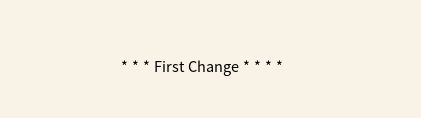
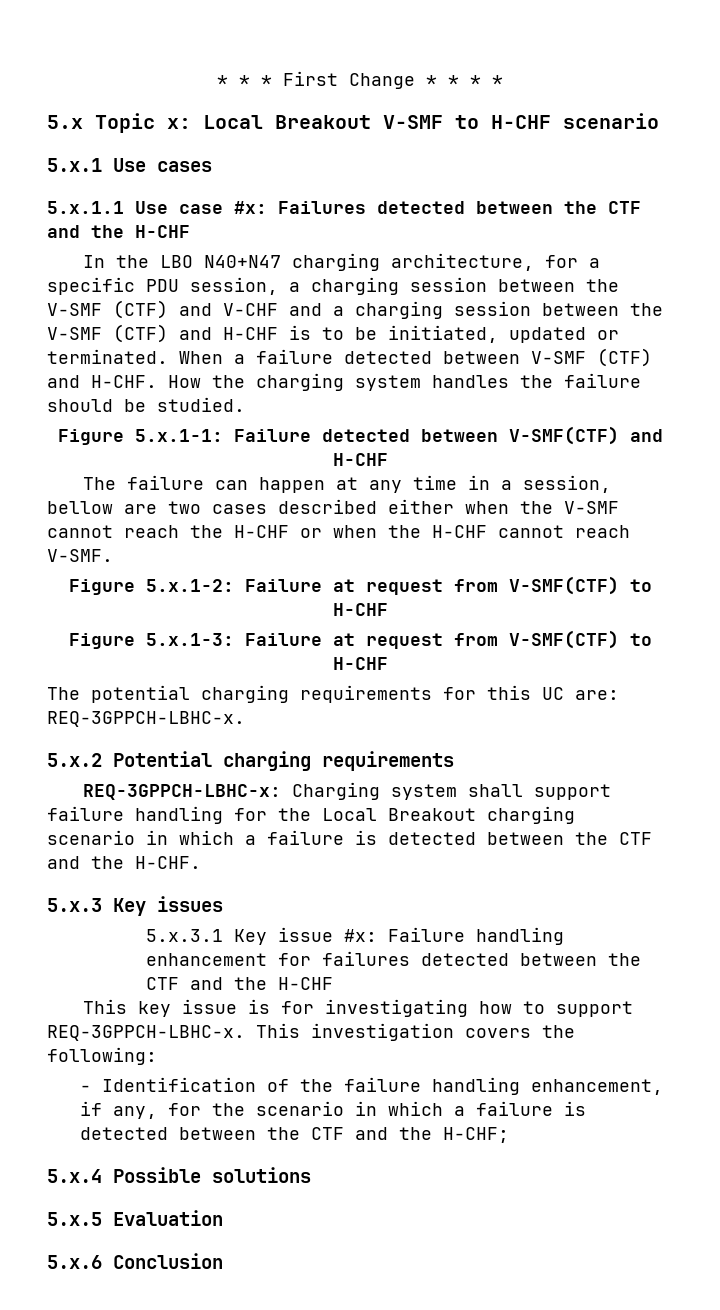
+ 5.x Topic x: Local Breakout V-SMF to H-CHF scenario
+ 5.x.1 Use cases
+ 5.x.1.1 Use case #x: Failures detected between the CTF and the H-CHF
+ In the LBO N40+N47 charging architecture, for a specific PDU session, a charging session between the V-SMF (CTF) and V-CHF and a charging session between the V-SMF (CTF) and H-CHF is to be initiated, updated or terminated. When a failure detected between V-SMF (CTF) and H-CHF. How the charging system handles the failure should be studied.
+ Figure 5.x.1-1: Failure detected between V-SMF(CTF) and H-CHF
+ The failure can happen at any time in a session, bellow are two cases described either when the V-SMF cannot reach the H-CHF or when the H-CHF cannot reach V-SMF.
+ Figure 5.x.1-2: Failure at request from V-SMF(CTF) to H-CHF
+ Figure 5.x.1-3: Failure at request from V-SMF(CTF) to H-CHF
+ The potential charging requirements for this UC are: REQ-3GPPCH-LBHC-x.
+ 5.x.2 Potential charging requirements
+ REQ-3GPPCH-LBHC-x: Charging system shall support failure handling for the Local Breakout charging scenario in which a failure is detected between the CTF and the H-CHF.
+ 5.x.3 Key issues
+ 5.x.3.1 Key issue #x: Failure handling enhancement for failures detected between the CTF and the H-CHF
+ This key issue is for investigating how to support REQ-3GPPCH-LBHC-x. This investigation covers the following:
+ - Identification of the failure handling enhancement, if any, for the scenario in which a failure is detected between the CTF and the H-CHF;
+ 5.x.4 Possible solutions
+ 5.x.5 Evaluation
+ 5.x.6 Conclusion

